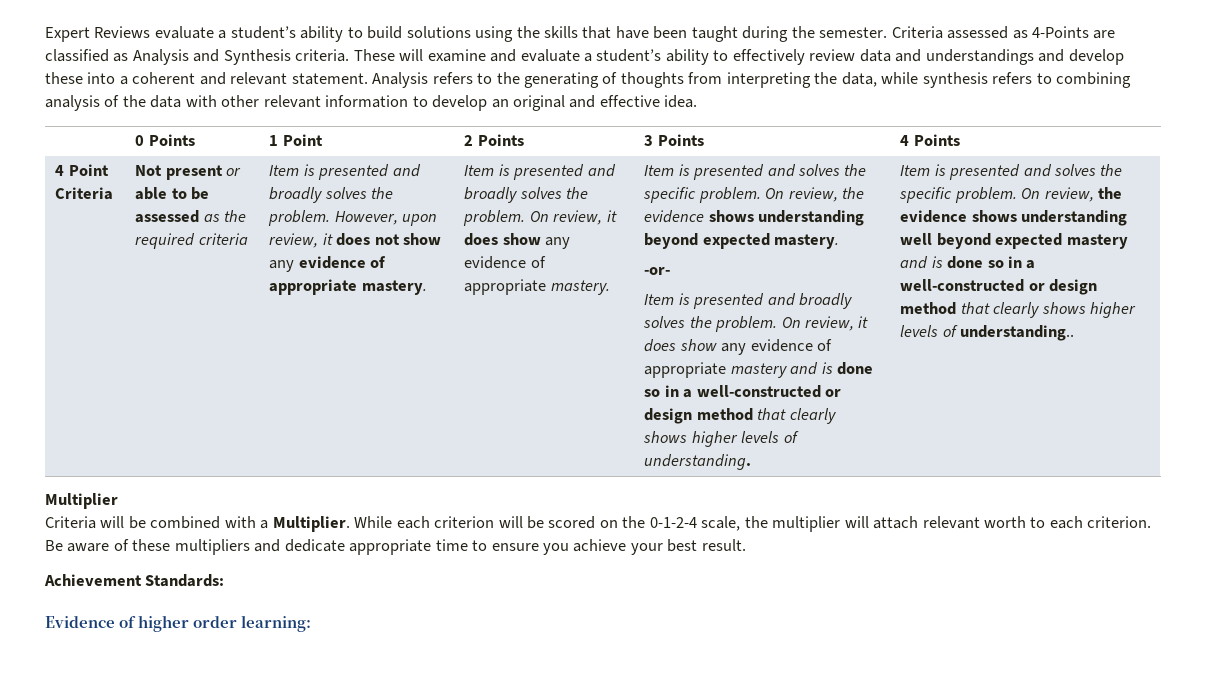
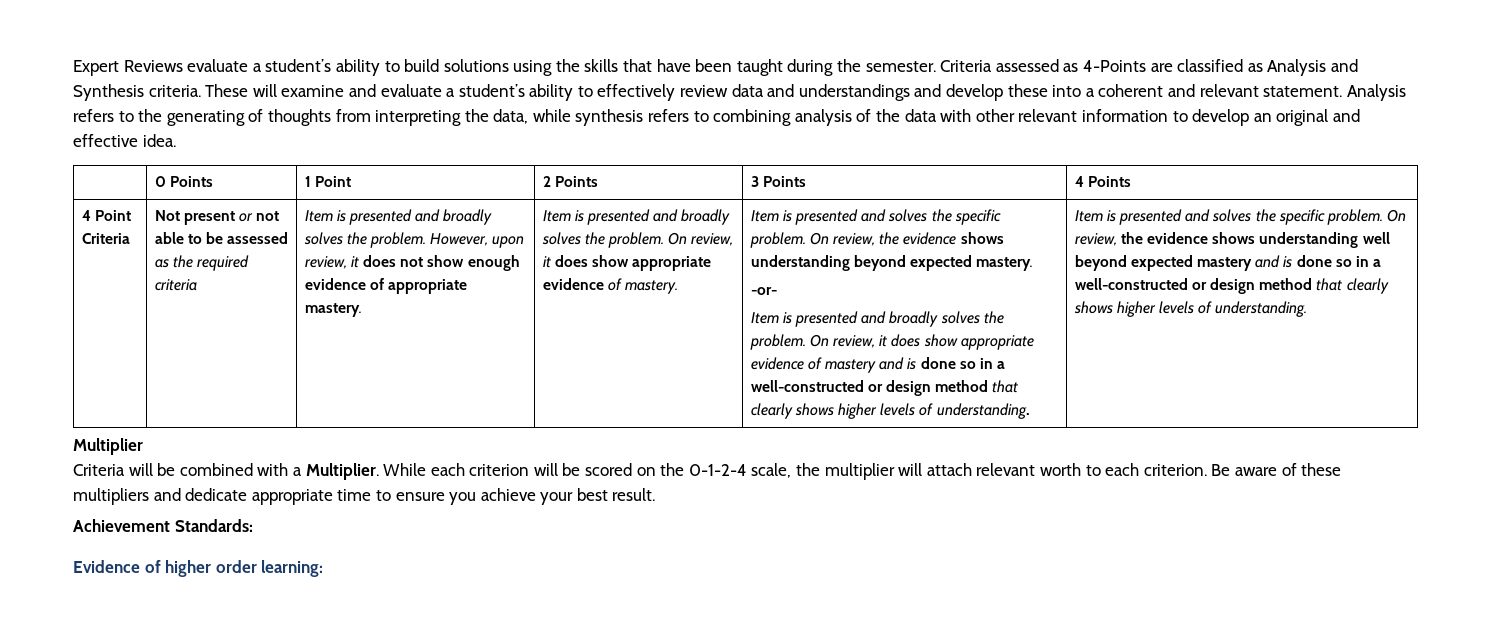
- Not present or able to be assessed as the required criteria
+ Not present or not able to be assessed as the required criteria
- However, upon review, it does not show any evidence of appropriate mastery.
+ However, upon review, it does not show enough evidence of appropriate mastery.
- On review, it does show any evidence of appropriate mastery.
+ On review, it does show appropriate evidence of mastery.
- On review, it does show any evidence of appropriate mastery and is done so in a well-constructed or design method that clearly shows higher levels of understanding.
+ On review, it does show appropriate evidence of mastery and is done so in a well-constructed or design method that clearly shows higher levels of understanding.
- On review, the evidence shows understanding well beyond expected mastery and is done so in a well-constructed or design method that clearly shows higher levels of understanding..
+ On review, the evidence shows understanding well beyond expected mastery and is done so in a well-constructed or design method that clearly shows higher levels of understanding.

